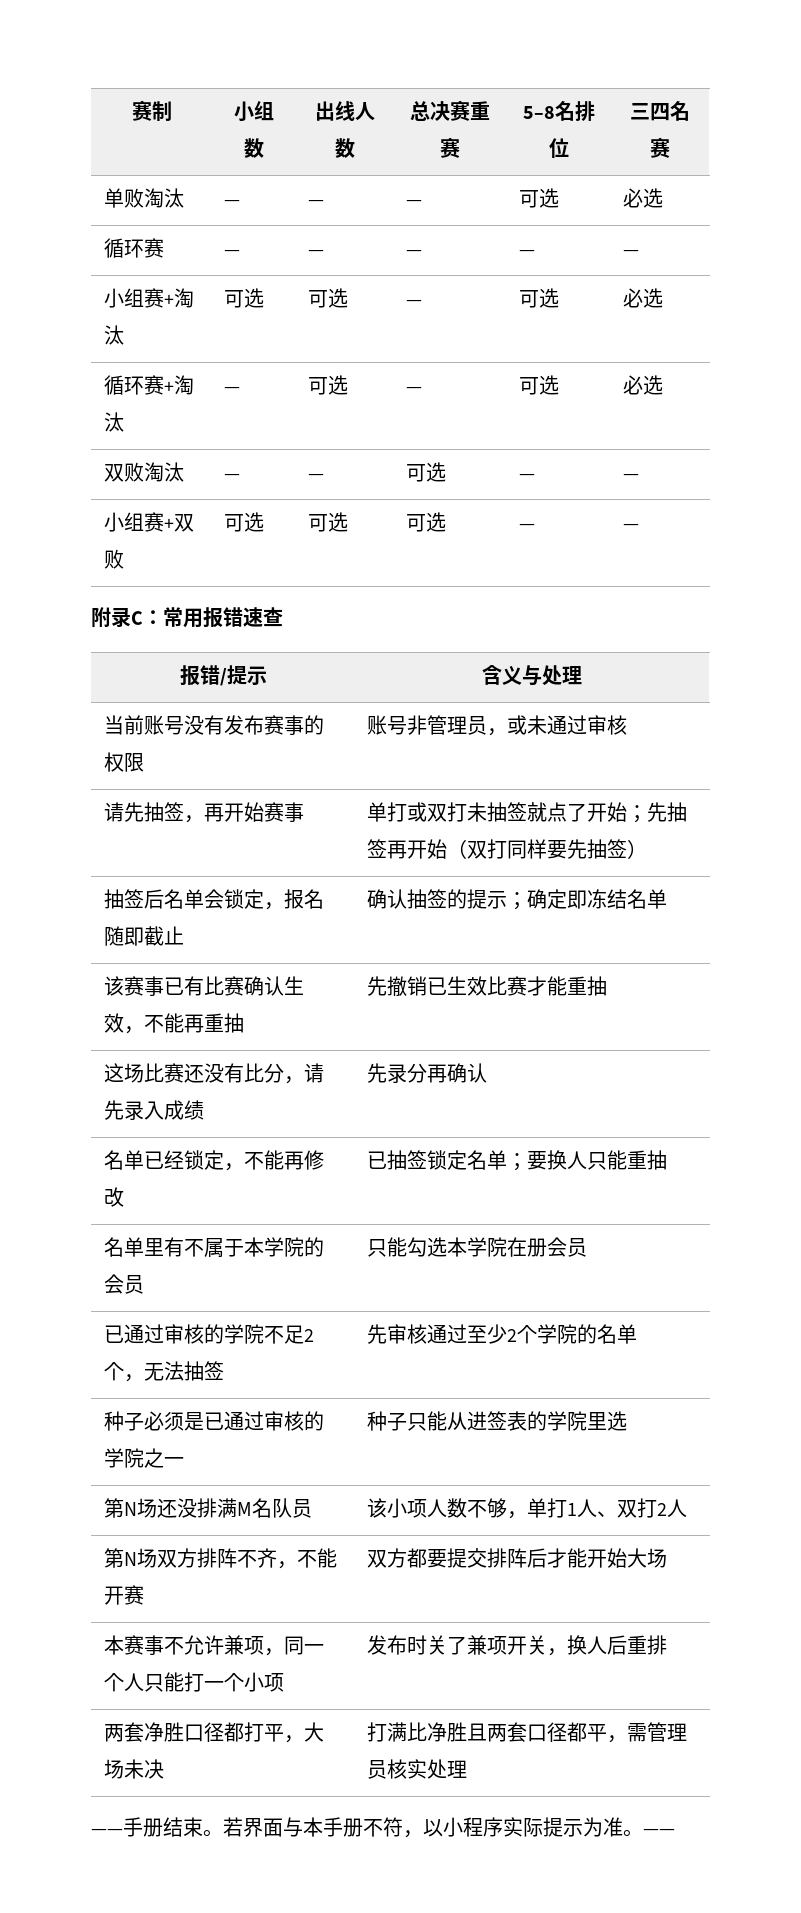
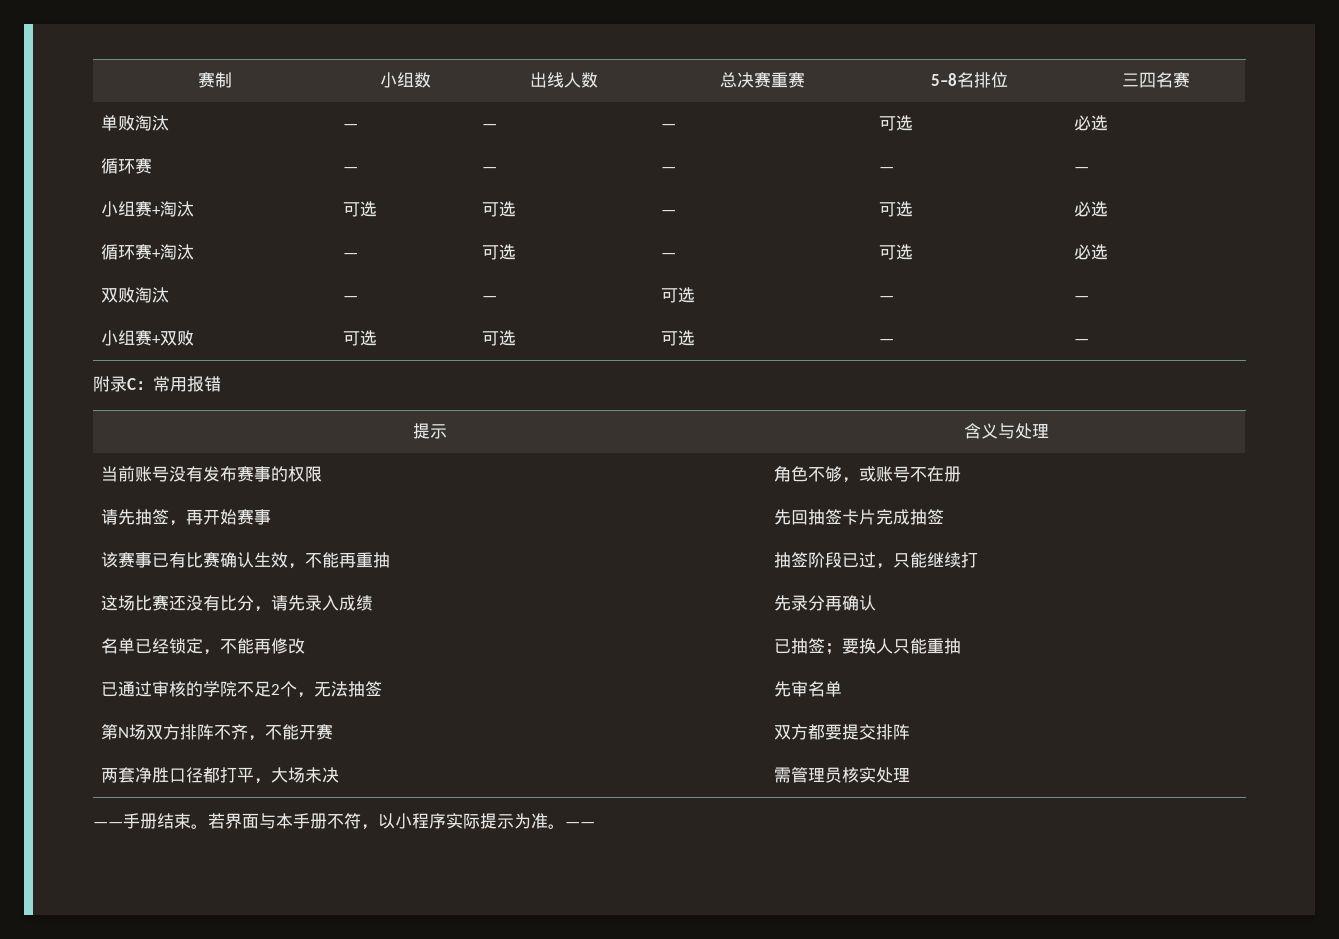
- 附录C：常用报错速查
- 报错/提示 | 含义与处理
+ 附录C：常用报错
+ 提示 | 含义与处理
- 当前账号没有发布赛事的权限 | 账号非管理员，或未通过审核
+ 当前账号没有发布赛事的权限 | 角色不够，或账号不在册
- 请先抽签，再开始赛事 | 单打或双打未抽签就点了开始；先抽签再开始（双打同样要先抽签）
- 抽签后名单会锁定，报名随即截止 | 确认抽签的提示；确定即冻结名单
+ 请先抽签，再开始赛事 | 先回抽签卡片完成抽签
- 该赛事已有比赛确认生效，不能再重抽 | 先撤销已生效比赛才能重抽
+ 该赛事已有比赛确认生效，不能再重抽 | 抽签阶段已过，只能继续打
- 名单已经锁定，不能再修改 | 已抽签锁定名单；要换人只能重抽
+ 名单已经锁定，不能再修改 | 已抽签；要换人只能重抽
- 名单里有不属于本学院的会员 | 只能勾选本学院在册会员
- 已通过审核的学院不足2个，无法抽签 | 先审核通过至少2个学院的名单
- 种子必须是已通过审核的学院之一 | 种子只能从进签表的学院里选
- 第N场还没排满M名队员 | 该小项人数不够，单打1人、双打2人
+ 已通过审核的学院不足2个，无法抽签 | 先审名单
- 第N场双方排阵不齐，不能开赛 | 双方都要提交排阵后才能开始大场
- 本赛事不允许兼项，同一个人只能打一个小项 | 发布时关了兼项开关，换人后重排
+ 第N场双方排阵不齐，不能开赛 | 双方都要提交排阵
- 两套净胜口径都打平，大场未决 | 打满比净胜且两套口径都平，需管理员核实处理
+ 两套净胜口径都打平，大场未决 | 需管理员核实处理

